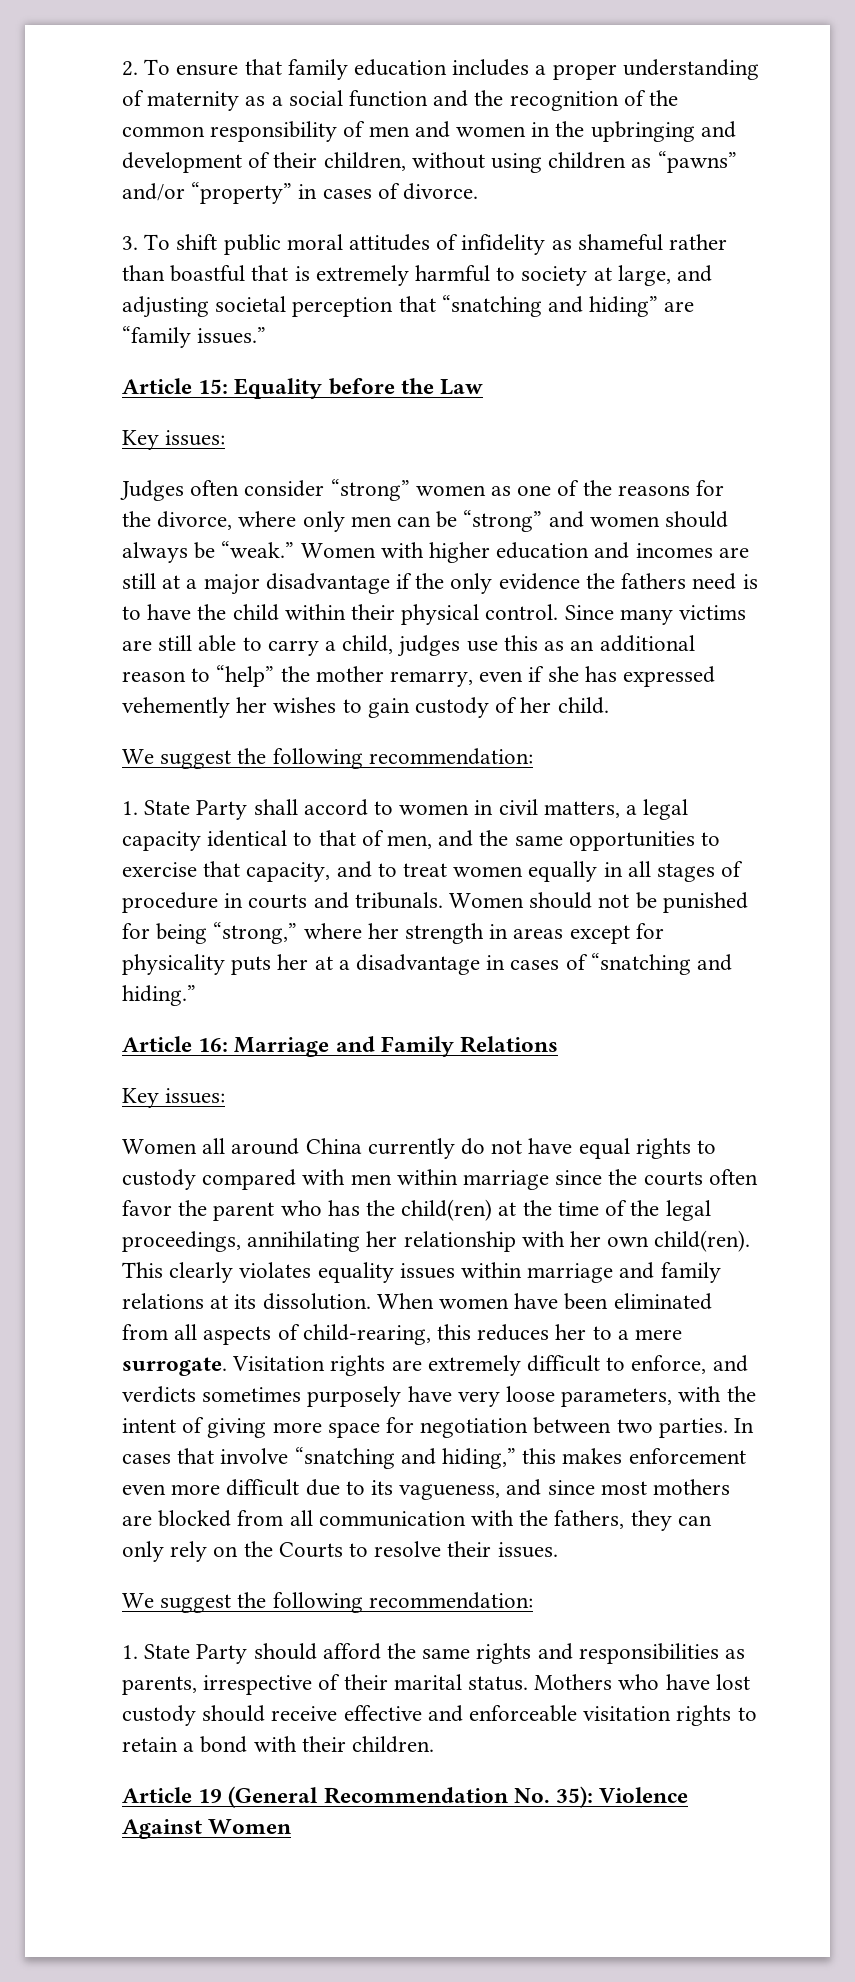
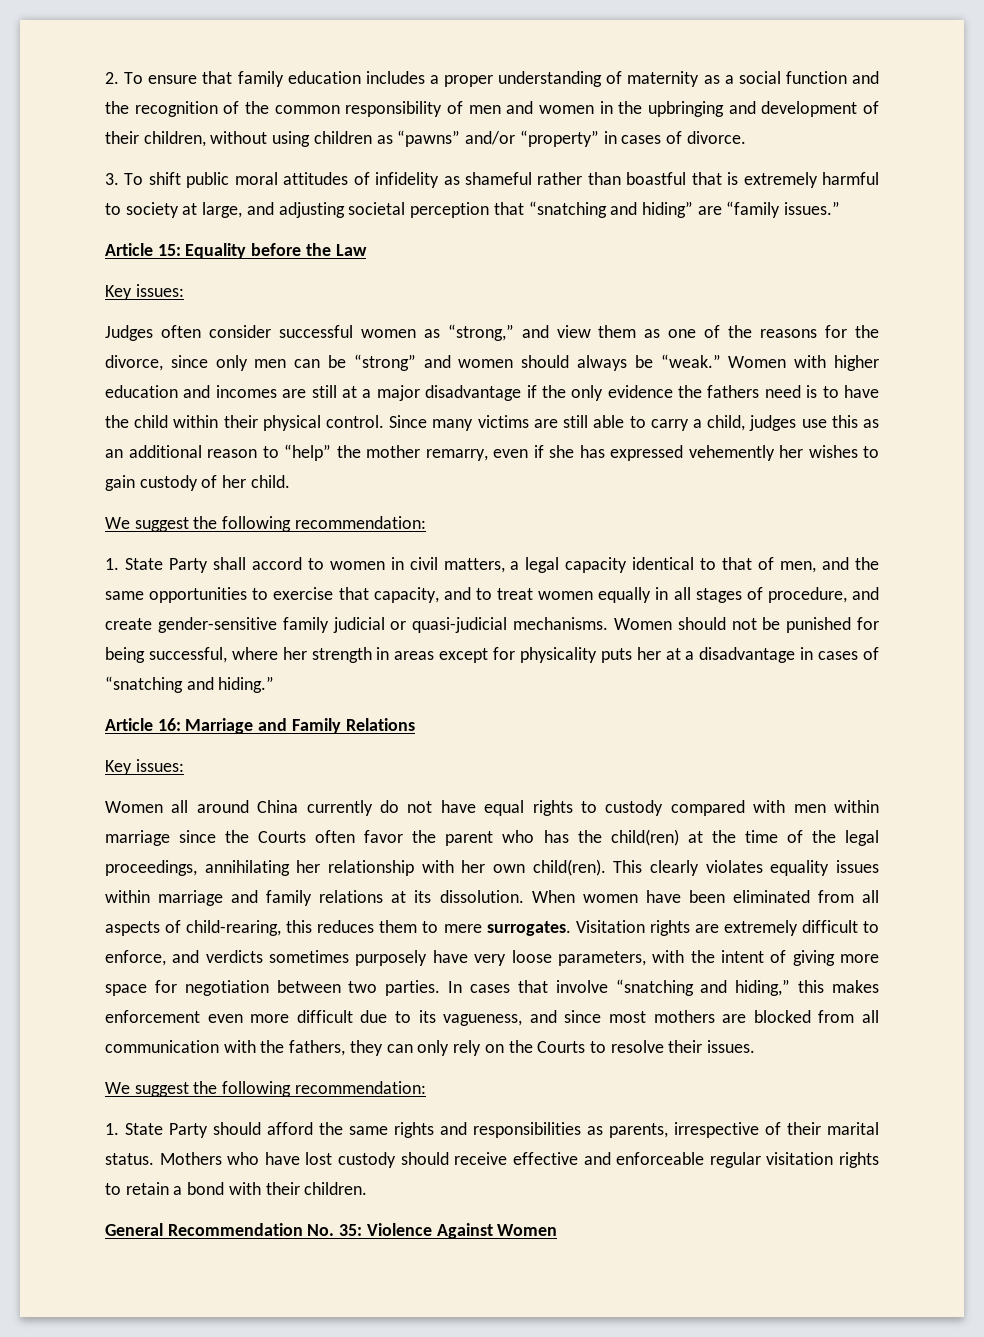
- Judges often consider “strong” women as one of the reasons for the divorce, where only men can be “strong” and women should always be “weak.”
+ Judges often consider successful women as “strong,” and view them as one of the reasons for the divorce, since only men can be “strong” and women should always be “weak.”
- 1. State Party shall accord to women in civil matters, a legal capacity identical to that of men, and the same opportunities to exercise that capacity, and to treat women equally in all stages of procedure in courts and tribunals.
+ 1. State Party shall accord to women in civil matters, a legal capacity identical to that of men, and the same opportunities to exercise that capacity, and to treat women equally in all stages of procedure, and create gender-sensitive family judicial or quasi-judicial mechanisms.
- Women should not be punished for being “strong,” where her strength in areas except for physicality puts her at a disadvantage in cases of “snatching and hiding.”
+ Women should not be punished for being successful, where her strength in areas except for physicality puts her at a disadvantage in cases of “snatching and hiding.”
- Women all around China currently do not have equal rights to custody compared with men within marriage since the courts often favor the parent who has the child(ren) at the time of the legal proceedings, annihilating her relationship with her own child(ren).
+ Women all around China currently do not have equal rights to custody compared with men within marriage since the Courts often favor the parent who has the child(ren) at the time of the legal proceedings, annihilating her relationship with her own child(ren).
- When women have been eliminated from all aspects of child-rearing, this reduces her to a mere surrogate.
+ When women have been eliminated from all aspects of child-rearing, this reduces them to mere surrogates.
- Mothers who have lost custody should receive effective and enforceable visitation rights to retain a bond with their children.
+ Mothers who have lost custody should receive effective and enforceable regular visitation rights to retain a bond with their children.
- Article 19 (General Recommendation No. 35): Violence Against Women
+ General Recommendation No. 35: Violence Against Women

